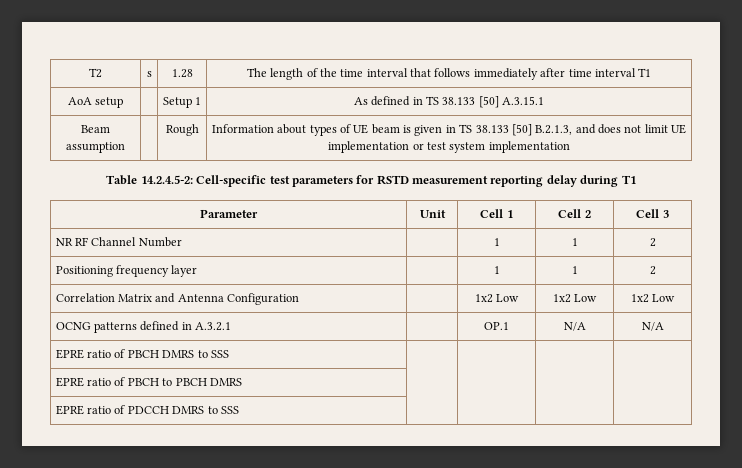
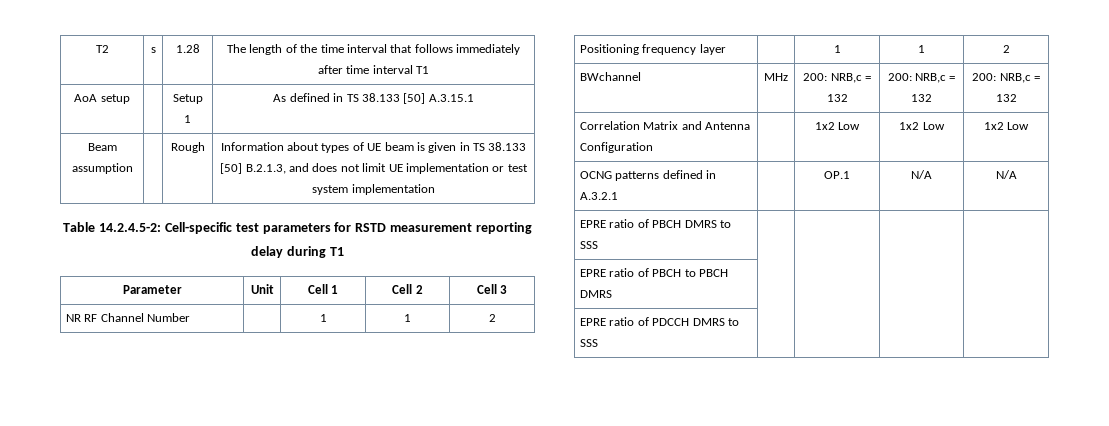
+ BWchannel | MHz | 200: NRB,c = 132 | 200: NRB,c = 132 | 200: NRB,c = 132

